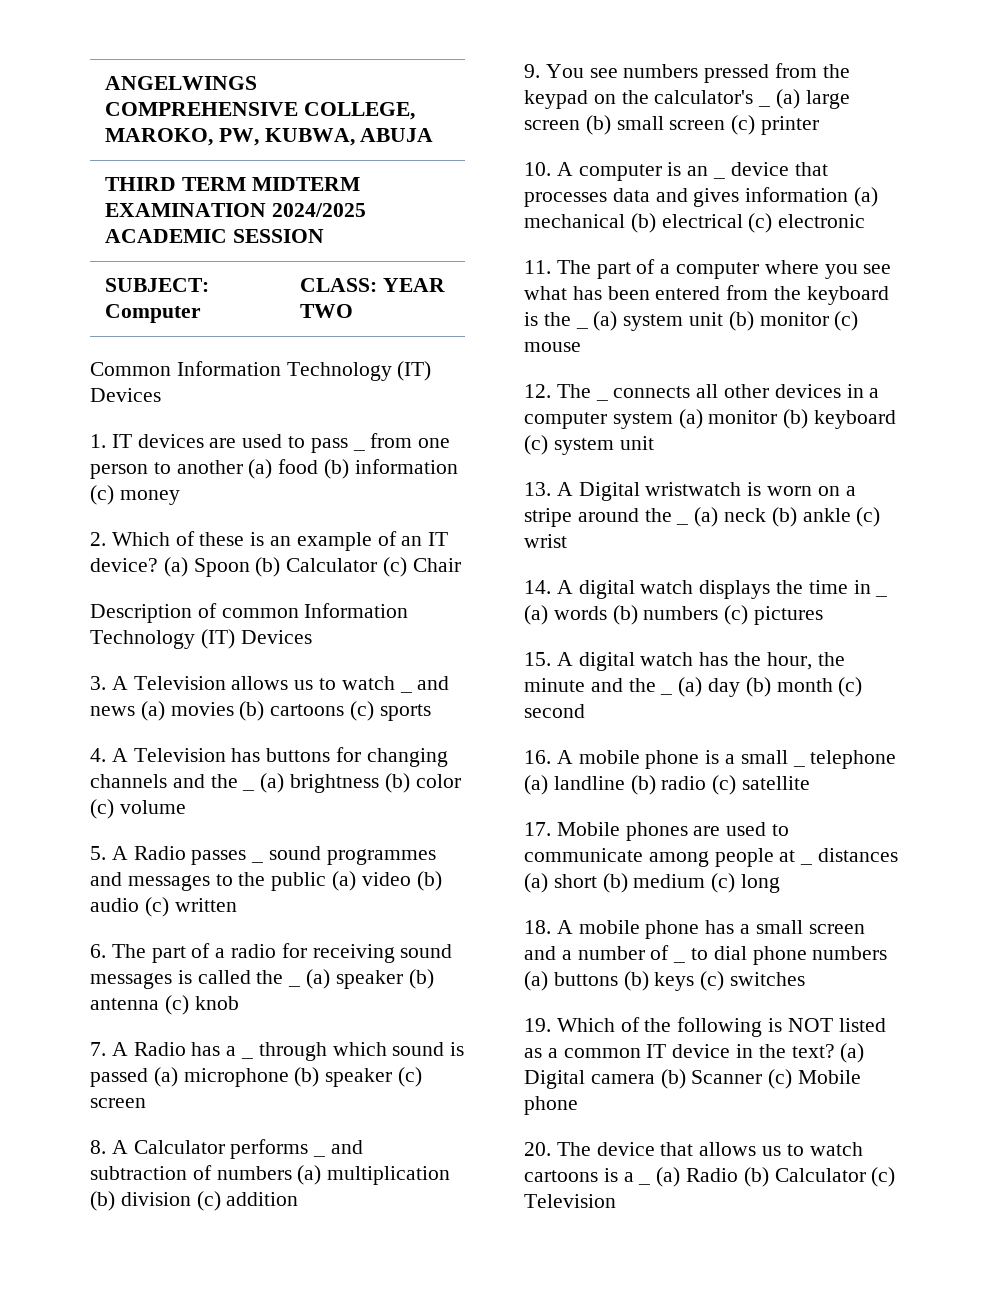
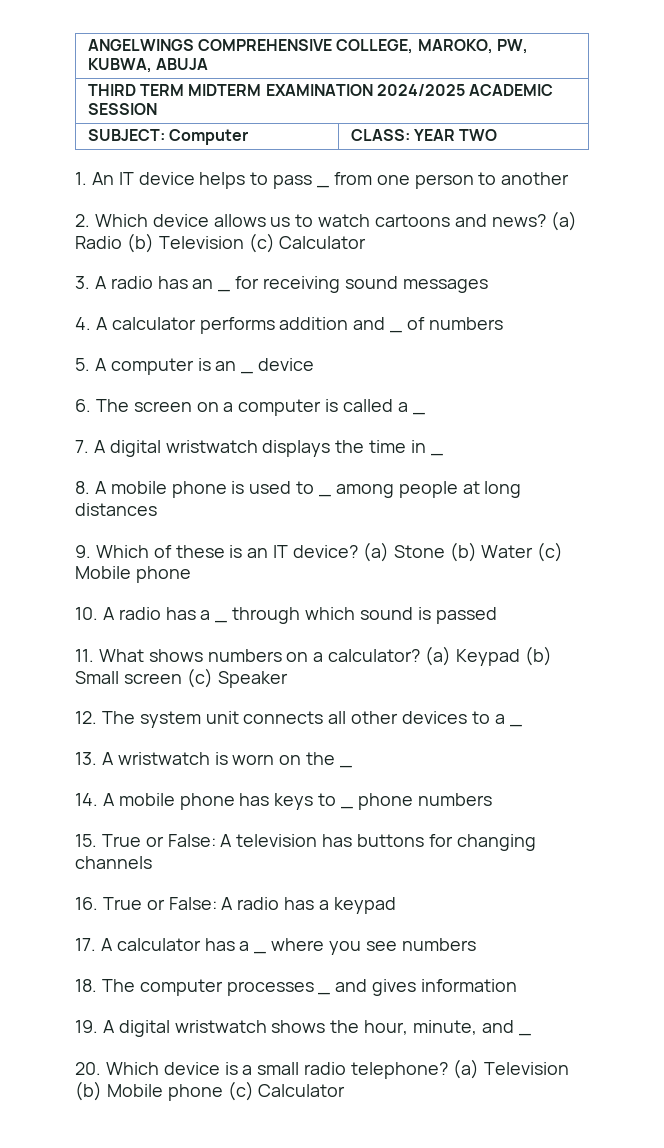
- Common Information Technology (IT) Devices
- 1. IT devices are used to pass _ from one person to another (a) food (b) information (c) money
- 2. Which of these is an example of an IT device? (a) Spoon (b) Calculator (c) Chair
- Description of common Information Technology (IT) Devices
- 3. A Television allows us to watch _ and news (a) movies (b) cartoons (c) sports
- 4. A Television has buttons for changing channels and the _ (a) brightness (b) color (c) volume
- 5. A Radio passes _ sound programmes and messages to the public (a) video (b) audio (c) written
- 6. The part of a radio for receiving sound messages is called the _ (a) speaker (b) antenna (c) knob
- 7. A Radio has a _ through which sound is passed (a) microphone (b) speaker (c) screen
- 8. A Calculator performs _ and subtraction of numbers (a) multiplication (b) division (c) addition
- 9. You see numbers pressed from the keypad on the calculator's _ (a) large screen (b) small screen (c) printer
- 10. A computer is an _ device that processes data and gives information (a) mechanical (b) electrical (c) electronic
- 11. The part of a computer where you see what has been entered from the keyboard is the _ (a) system unit (b) monitor (c) mouse
+ 1. An IT device helps to pass _ from one person to another
+ 2. Which device allows us to watch cartoons and news? (a) Radio (b) Television (c) Calculator
+ 3. A radio has an _ for receiving sound messages
+ 4. A calculator performs addition and _ of numbers
+ 5. A computer is an _ device
+ 6. The screen on a computer is called a _
+ 7. A digital wristwatch displays the time in _
+ 8. A mobile phone is used to _ among people at long distances
+ 9. Which of these is an IT device? (a) Stone (b) Water (c) Mobile phone
+ 10. A radio has a _ through which sound is passed
+ 11. What shows numbers on a calculator? (a) Keypad (b) Small screen (c) Speaker
- 12. The _ connects all other devices in a computer system (a) monitor (b) keyboard (c) system unit
+ 12. The system unit connects all other devices to a _
- 13. A Digital wristwatch is worn on a stripe around the _ (a) neck (b) ankle (c) wrist
- 14. A digital watch displays the time in _ (a) words (b) numbers (c) pictures
- 15. A digital watch has the hour, the minute and the _ (a) day (b) month (c) second
- 16. A mobile phone is a small _ telephone (a) landline (b) radio (c) satellite
- 17. Mobile phones are used to communicate among people at _ distances (a) short (b) medium (c) long
- 18. A mobile phone has a small screen and a number of _ to dial phone numbers (a) buttons (b) keys (c) switches
- 19. Which of the following is NOT listed as a common IT device in the text? (a) Digital camera (b) Scanner (c) Mobile phone
- 20. The device that allows us to watch cartoons is a _ (a) Radio (b) Calculator (c) Television
+ 13. A wristwatch is worn on the _
+ 14. A mobile phone has keys to _ phone numbers
+ 15. True or False: A television has buttons for changing channels
+ 16. True or False: A radio has a keypad
+ 17. A calculator has a _ where you see numbers
+ 18. The computer processes _ and gives information
+ 19. A digital wristwatch shows the hour, minute, and _
+ 20. Which device is a small radio telephone? (a) Television (b) Mobile phone (c) Calculator

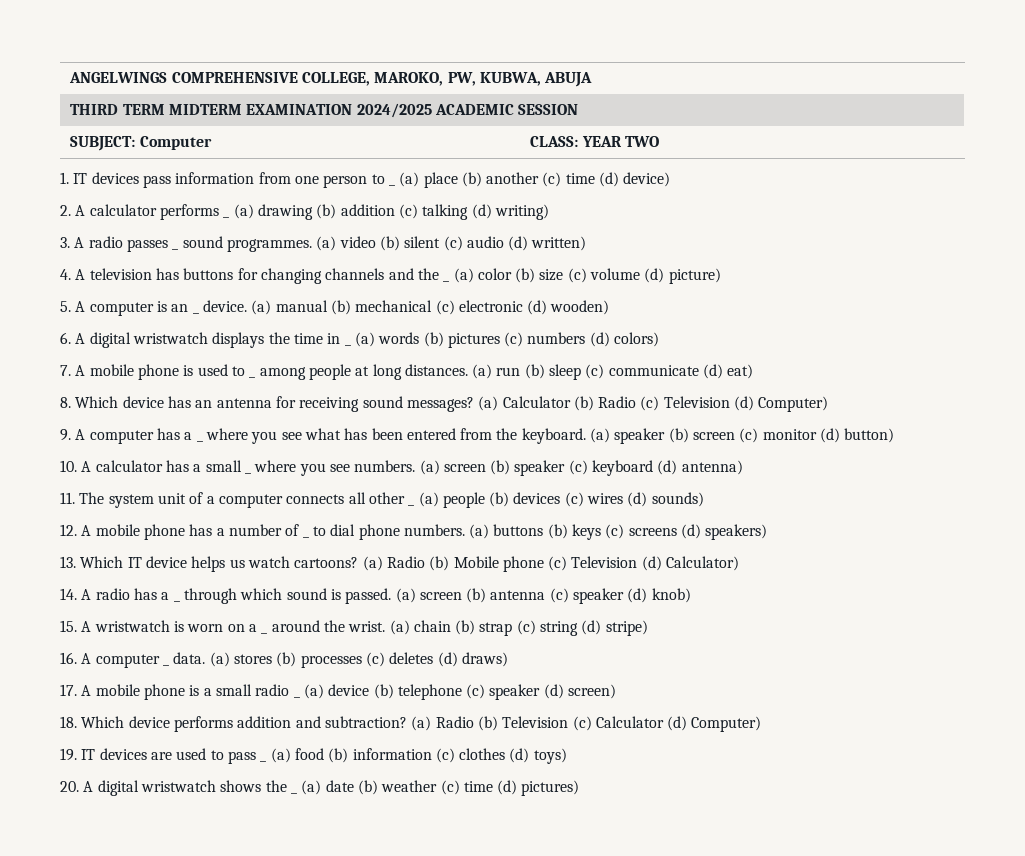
- 1. An IT device helps to pass _ from one person to another
- 2. Which device allows us to watch cartoons and news? (a) Radio (b) Television (c) Calculator
- 3. A radio has an _ for receiving sound messages
- 4. A calculator performs addition and _ of numbers
+ 1. IT devices pass information from one person to _ (a) place (b) another (c) time (d) device)
+ 2. A calculator performs _ (a) drawing (b) addition (c) talking (d) writing)
+ 3. A radio passes _ sound programmes. (a) video (b) silent (c) audio (d) written)
+ 4. A television has buttons for changing channels and the _ (a) color (b) size (c) volume (d) picture)
- 5. A computer is an _ device
- 6. The screen on a computer is called a _
- 7. A digital wristwatch displays the time in _
- 8. A mobile phone is used to _ among people at long distances
- 9. Which of these is an IT device? (a) Stone (b) Water (c) Mobile phone
- 10. A radio has a _ through which sound is passed
- 11. What shows numbers on a calculator? (a) Keypad (b) Small screen (c) Speaker
- 12. The system unit connects all other devices to a _
- 13. A wristwatch is worn on the _
- 14. A mobile phone has keys to _ phone numbers
- 15. True or False: A television has buttons for changing channels
- 16. True or False: A radio has a keypad
- 17. A calculator has a _ where you see numbers
- 18. The computer processes _ and gives information
- 19. A digital wristwatch shows the hour, minute, and _
- 20. Which device is a small radio telephone? (a) Television (b) Mobile phone (c) Calculator
+ 5. A computer is an _ device. (a) manual (b) mechanical (c) electronic (d) wooden)
+ 6. A digital wristwatch displays the time in _ (a) words (b) pictures (c) numbers (d) colors)
+ 7. A mobile phone is used to _ among people at long distances. (a) run (b) sleep (c) communicate (d) eat)
+ 8. Which device has an antenna for receiving sound messages? (a) Calculator (b) Radio (c) Television (d) Computer)
+ 9. A computer has a _ where you see what has been entered from the keyboard. (a) speaker (b) screen (c) monitor (d) button)
+ 10. A calculator has a small _ where you see numbers. (a) screen (b) speaker (c) keyboard (d) antenna)
+ 11. The system unit of a computer connects all other _ (a) people (b) devices (c) wires (d) sounds)
+ 12. A mobile phone has a number of _ to dial phone numbers. (a) buttons (b) keys (c) screens (d) speakers)
+ 13. Which IT device helps us watch cartoons? (a) Radio (b) Mobile phone (c) Television (d) Calculator)
+ 14. A radio has a _ through which sound is passed. (a) screen (b) antenna (c) speaker (d) knob)
+ 15. A wristwatch is worn on a _ around the wrist. (a) chain (b) strap (c) string (d) stripe)
+ 16. A computer _ data. (a) stores (b) processes (c) deletes (d) draws)
+ 17. A mobile phone is a small radio _ (a) device (b) telephone (c) speaker (d) screen)
+ 18. Which device performs addition and subtraction? (a) Radio (b) Television (c) Calculator (d) Computer)
+ 19. IT devices are used to pass _ (a) food (b) information (c) clothes (d) toys)
+ 20. A digital wristwatch shows the _ (a) date (b) weather (c) time (d) pictures)

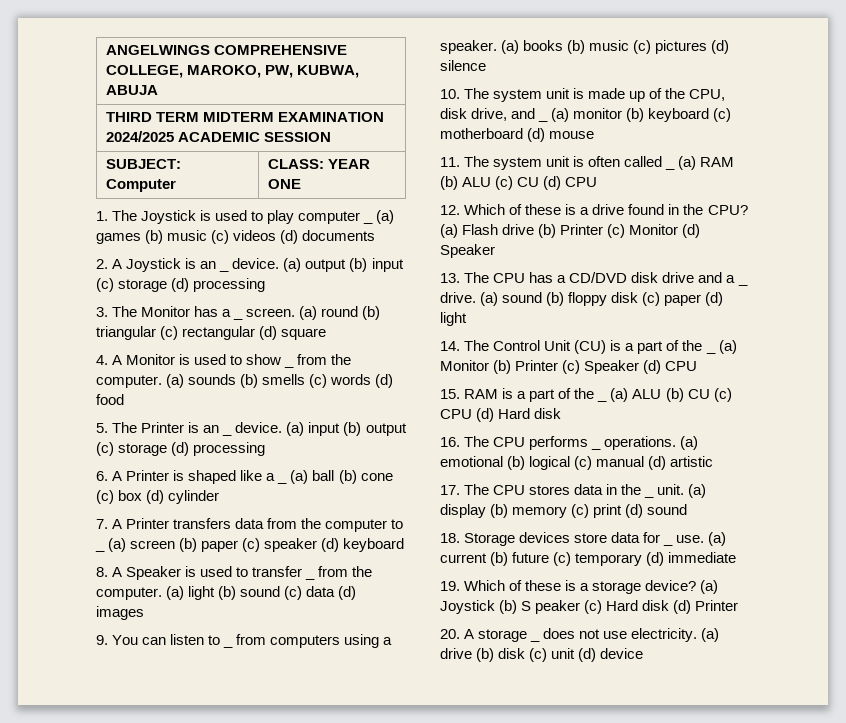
- SUBJECT: Computer | CLASS: YEAR TWO
+ SUBJECT: Computer | CLASS: YEAR ONE
- 1. IT devices pass information from one person to _ (a) place (b) another (c) time (d) device)
- 2. A calculator performs _ (a) drawing (b) addition (c) talking (d) writing)
- 3. A radio passes _ sound programmes. (a) video (b) silent (c) audio (d) written)
- 4. A television has buttons for changing channels and the _ (a) color (b) size (c) volume (d) picture)
- 5. A computer is an _ device. (a) manual (b) mechanical (c) electronic (d) wooden)
- 6. A digital wristwatch displays the time in _ (a) words (b) pictures (c) numbers (d) colors)
- 7. A mobile phone is used to _ among people at long distances. (a) run (b) sleep (c) communicate (d) eat)
- 8. Which device has an antenna for receiving sound messages? (a) Calculator (b) Radio (c) Television (d) Computer)
- 9. A computer has a _ where you see what has been entered from the keyboard. (a) speaker (b) screen (c) monitor (d) button)
- 10. A calculator has a small _ where you see numbers. (a) screen (b) speaker (c) keyboard (d) antenna)
- 11. The system unit of a computer connects all other _ (a) people (b) devices (c) wires (d) sounds)
- 12. A mobile phone has a number of _ to dial phone numbers. (a) buttons (b) keys (c) screens (d) speakers)
- 13. Which IT device helps us watch cartoons? (a) Radio (b) Mobile phone (c) Television (d) Calculator)
- 14. A radio has a _ through which sound is passed. (a) screen (b) antenna (c) speaker (d) knob)
- 15. A wristwatch is worn on a _ around the wrist. (a) chain (b) strap (c) string (d) stripe)
- 16. A computer _ data. (a) stores (b) processes (c) deletes (d) draws)
- 17. A mobile phone is a small radio _ (a) device (b) telephone (c) speaker (d) screen)
- 18. Which device performs addition and subtraction? (a) Radio (b) Television (c) Calculator (d) Computer)
- 19. IT devices are used to pass _ (a) food (b) information (c) clothes (d) toys)
- 20. A digital wristwatch shows the _ (a) date (b) weather (c) time (d) pictures)
+ 1. The Joystick is used to play computer _ (a) games (b) music (c) videos (d) documents
+ 2. A Joystick is an _ device. (a) output (b) input (c) storage (d) processing
+ 3. The Monitor has a _ screen. (a) round (b) triangular (c) rectangular (d) square
+ 4. A Monitor is used to show _ from the computer. (a) sounds (b) smells (c) words (d) food
+ 5. The Printer is an _ device. (a) input (b) output (c) storage (d) processing
+ 6. A Printer is shaped like a _ (a) ball (b) cone (c) box (d) cylinder
+ 7. A Printer transfers data from the computer to _ (a) screen (b) paper (c) speaker (d) keyboard
+ 8. A Speaker is used to transfer _ from the computer. (a) light (b) sound (c) data (d) images
+ 9. You can listen to _ from computers using a speaker. (a) books (b) music (c) pictures (d) silence
+ 10. The system unit is made up of the CPU, disk drive, and _ (a) monitor (b) keyboard (c) motherboard (d) mouse
+ 11. The system unit is often called _ (a) RAM (b) ALU (c) CU (d) CPU
+ 12. Which of these is a drive found in the CPU? (a) Flash drive (b) Printer (c) Monitor (d) Speaker
+ 13. The CPU has a CD/DVD disk drive and a _ drive. (a) sound (b) floppy disk (c) paper (d) light
+ 14. The Control Unit (CU) is a part of the _ (a) Monitor (b) Printer (c) Speaker (d) CPU
+ 15. RAM is a part of the _ (a) ALU (b) CU (c) CPU (d) Hard disk
+ 16. The CPU performs _ operations. (a) emotional (b) logical (c) manual (d) artistic
+ 17. The CPU stores data in the _ unit. (a) display (b) memory (c) print (d) sound
+ 18. Storage devices store data for _ use. (a) current (b) future (c) temporary (d) immediate
+ 19. Which of these is a storage device? (a) Joystick (b) S peaker (c) Hard disk (d) Printer
+ 20. A storage _ does not use electricity. (a) drive (b) disk (c) unit (d) device

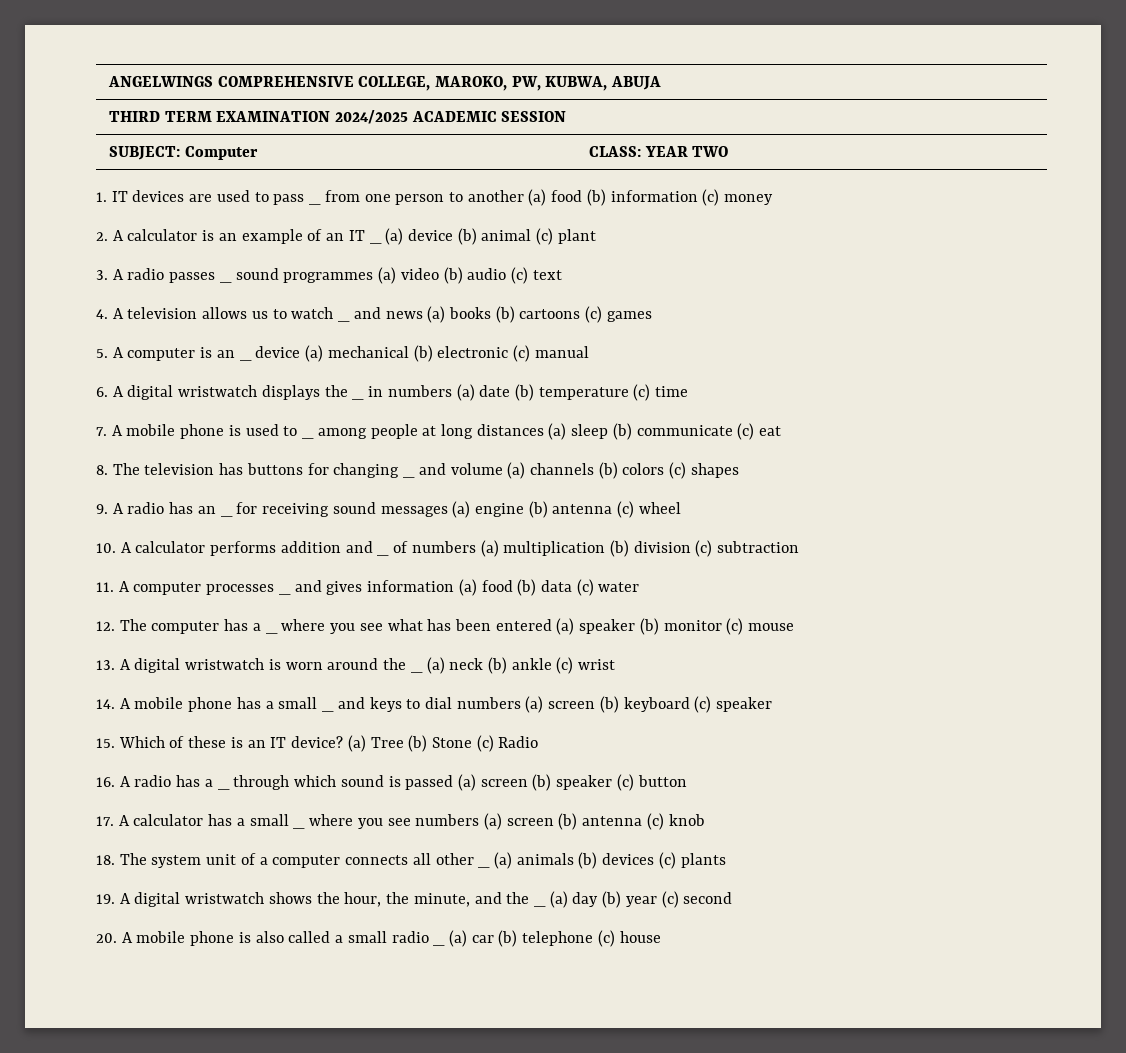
- THIRD TERM MIDTERM EXAMINATION 2024/2025 ACADEMIC SESSION
+ THIRD TERM EXAMINATION 2024/2025 ACADEMIC SESSION
- SUBJECT: Computer | CLASS: YEAR ONE
+ SUBJECT: Computer | CLASS: YEAR TWO
- 1. The Joystick is used to play computer _ (a) games (b) music (c) videos (d) documents
- 2. A Joystick is an _ device. (a) output (b) input (c) storage (d) processing
- 3. The Monitor has a _ screen. (a) round (b) triangular (c) rectangular (d) square
- 4. A Monitor is used to show _ from the computer. (a) sounds (b) smells (c) words (d) food
- 5. The Printer is an _ device. (a) input (b) output (c) storage (d) processing
- 6. A Printer is shaped like a _ (a) ball (b) cone (c) box (d) cylinder
- 7. A Printer transfers data from the computer to _ (a) screen (b) paper (c) speaker (d) keyboard
- 8. A Speaker is used to transfer _ from the computer. (a) light (b) sound (c) data (d) images
- 9. You can listen to _ from computers using a speaker. (a) books (b) music (c) pictures (d) silence
- 10. The system unit is made up of the CPU, disk drive, and _ (a) monitor (b) keyboard (c) motherboard (d) mouse
- 11. The system unit is often called _ (a) RAM (b) ALU (c) CU (d) CPU
- 12. Which of these is a drive found in the CPU? (a) Flash drive (b) Printer (c) Monitor (d) Speaker
- 13. The CPU has a CD/DVD disk drive and a _ drive. (a) sound (b) floppy disk (c) paper (d) light
- 14. The Control Unit (CU) is a part of the _ (a) Monitor (b) Printer (c) Speaker (d) CPU
- 15. RAM is a part of the _ (a) ALU (b) CU (c) CPU (d) Hard disk
- 16. The CPU performs _ operations. (a) emotional (b) logical (c) manual (d) artistic
- 17. The CPU stores data in the _ unit. (a) display (b) memory (c) print (d) sound
- 18. Storage devices store data for _ use. (a) current (b) future (c) temporary (d) immediate
- 19. Which of these is a storage device? (a) Joystick (b) S peaker (c) Hard disk (d) Printer
- 20. A storage _ does not use electricity. (a) drive (b) disk (c) unit (d) device
+ 1. IT devices are used to pass _ from one person to another (a) food (b) information (c) money
+ 2. A calculator is an example of an IT _ (a) device (b) animal (c) plant
+ 3. A radio passes _ sound programmes (a) video (b) audio (c) text
+ 4. A television allows us to watch _ and news (a) books (b) cartoons (c) games
+ 5. A computer is an _ device (a) mechanical (b) electronic (c) manual
+ 6. A digital wristwatch displays the _ in numbers (a) date (b) temperature (c) time
+ 7. A mobile phone is used to _ among people at long distances (a) sleep (b) communicate (c) eat
+ 8. The television has buttons for changing _ and volume (a) channels (b) colors (c) shapes
+ 9. A radio has an _ for receiving sound messages (a) engine (b) antenna (c) wheel
+ 10. A calculator performs addition and _ of numbers (a) multiplication (b) division (c) subtraction
+ 11. A computer processes _ and gives information (a) food (b) data (c) water
+ 12. The computer has a _ where you see what has been entered (a) speaker (b) monitor (c) mouse
+ 13. A digital wristwatch is worn around the _ (a) neck (b) ankle (c) wrist
+ 14. A mobile phone has a small _ and keys to dial numbers (a) screen (b) keyboard (c) speaker
+ 15. Which of these is an IT device? (a) Tree (b) Stone (c) Radio
+ 16. A radio has a _ through which sound is passed (a) screen (b) speaker (c) button
+ 17. A calculator has a small _ where you see numbers (a) screen (b) antenna (c) knob
+ 18. The system unit of a computer connects all other _ (a) animals (b) devices (c) plants
+ 19. A digital wristwatch shows the hour, the minute, and the _ (a) day (b) year (c) second
+ 20. A mobile phone is also called a small radio _ (a) car (b) telephone (c) house

